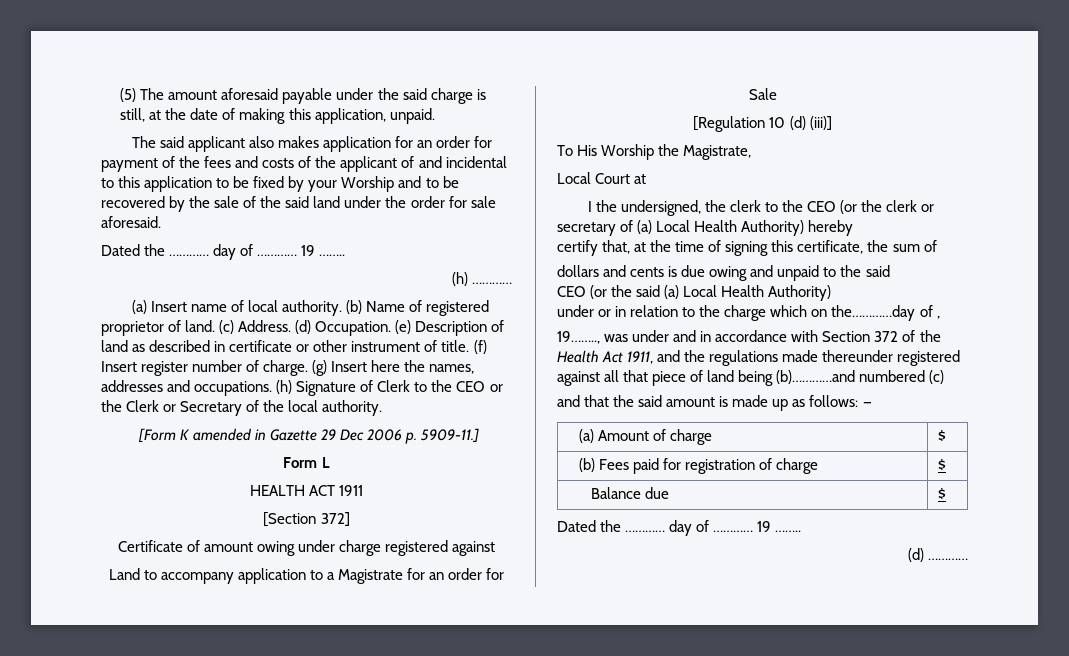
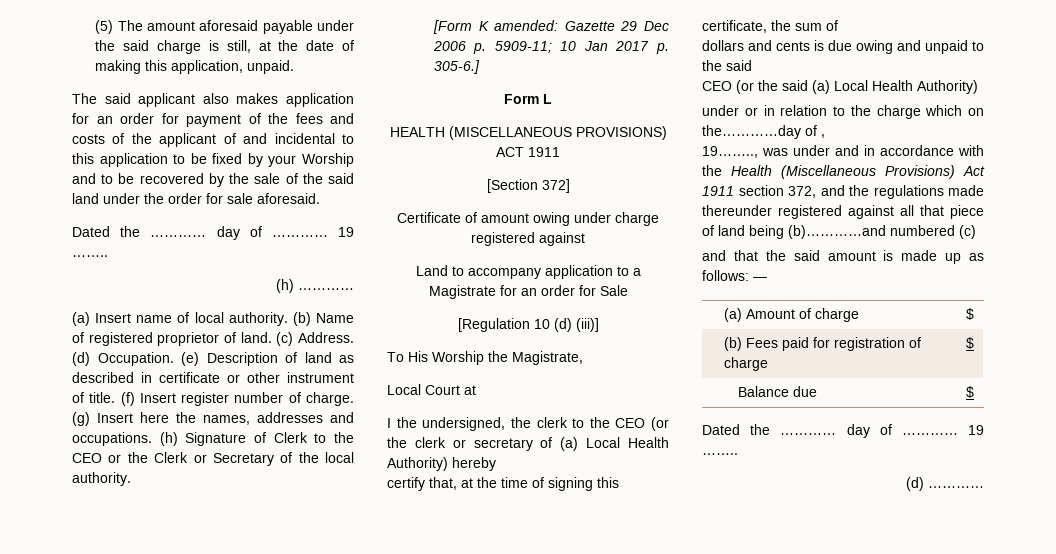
- [Form K amended in Gazette 29 Dec 2006 p. 5909-11.]
+ [Form K amended: Gazette 29 Dec 2006 p. 5909-11; 10 Jan 2017 p. 305-6.]
- HEALTH ACT 1911
+ HEALTH (MISCELLANEOUS PROVISIONS) ACT 1911
- 19…….., was under and in accordance with Section 372 of the Health Act 1911, and the regulations made thereunder registered against all that piece of land being (b)…………and numbered (c)
+ 19…….., was under and in accordance with the Health (Miscellaneous Provisions) Act 1911 section 372, and the regulations made thereunder registered against all that piece of land being (b)…………and numbered (c)

